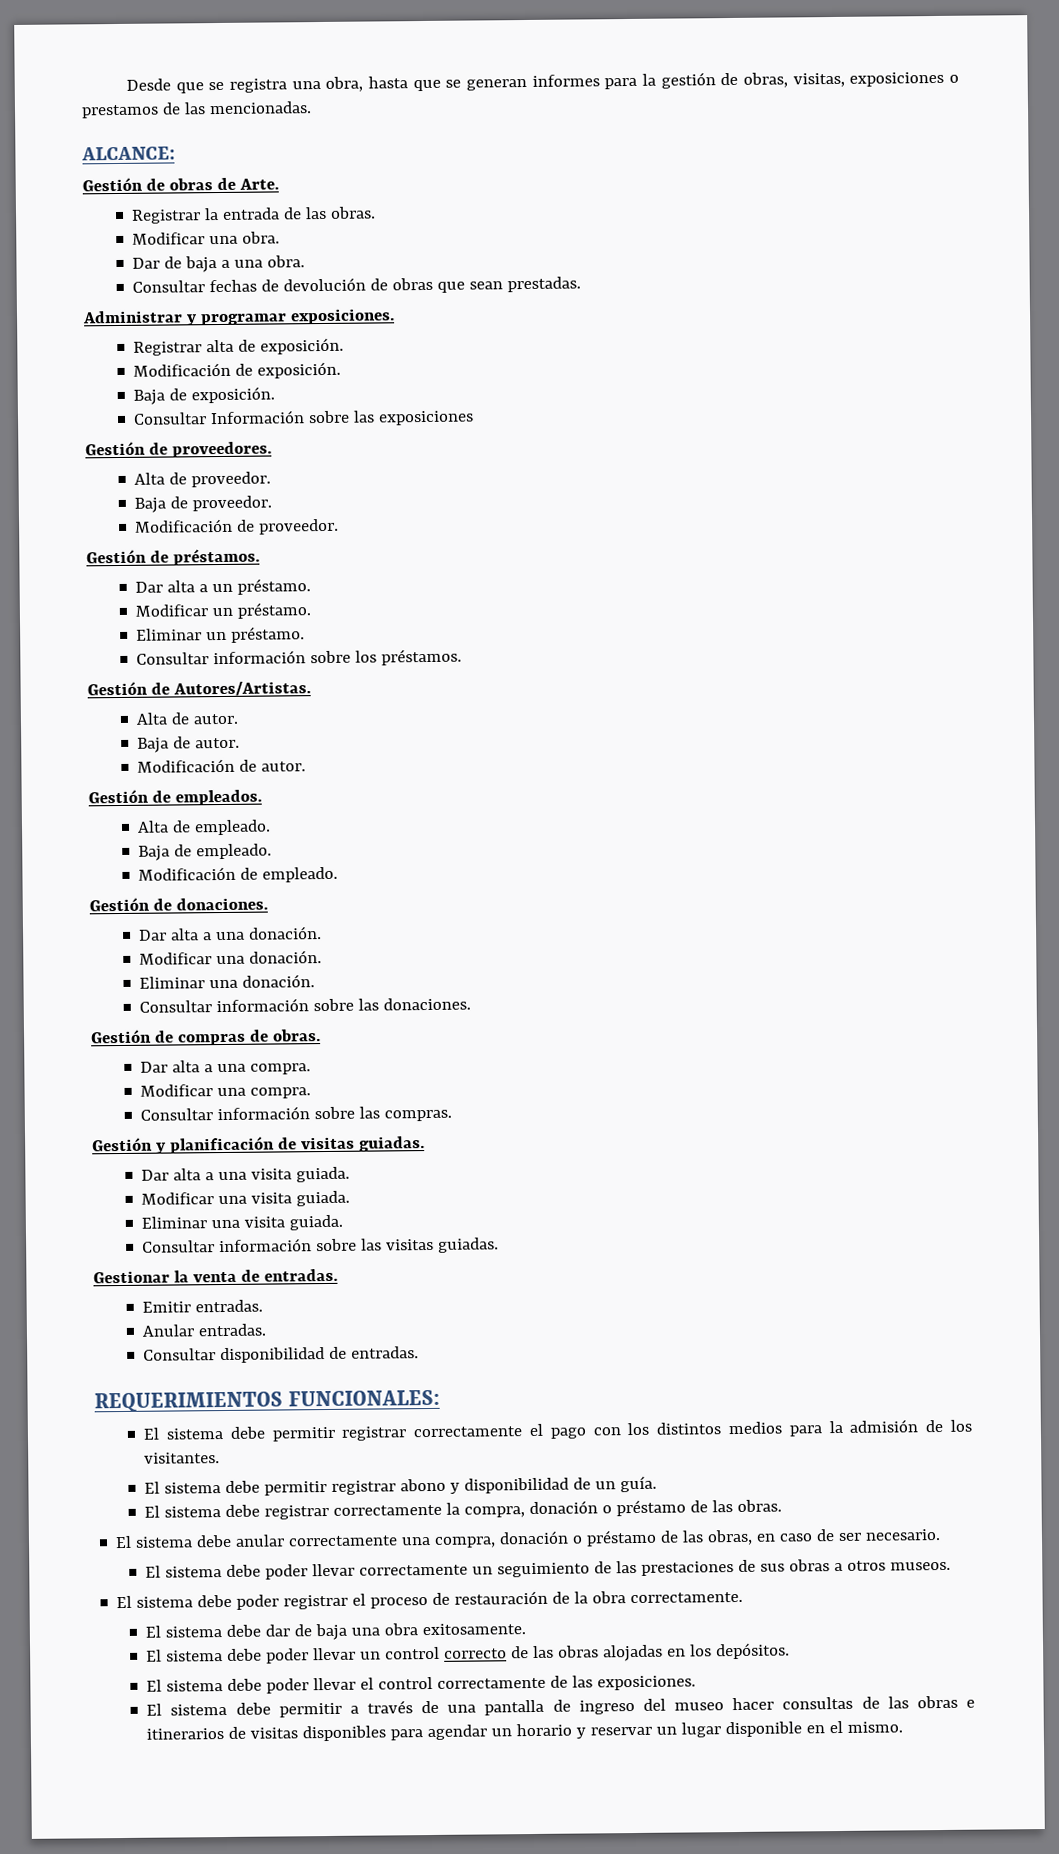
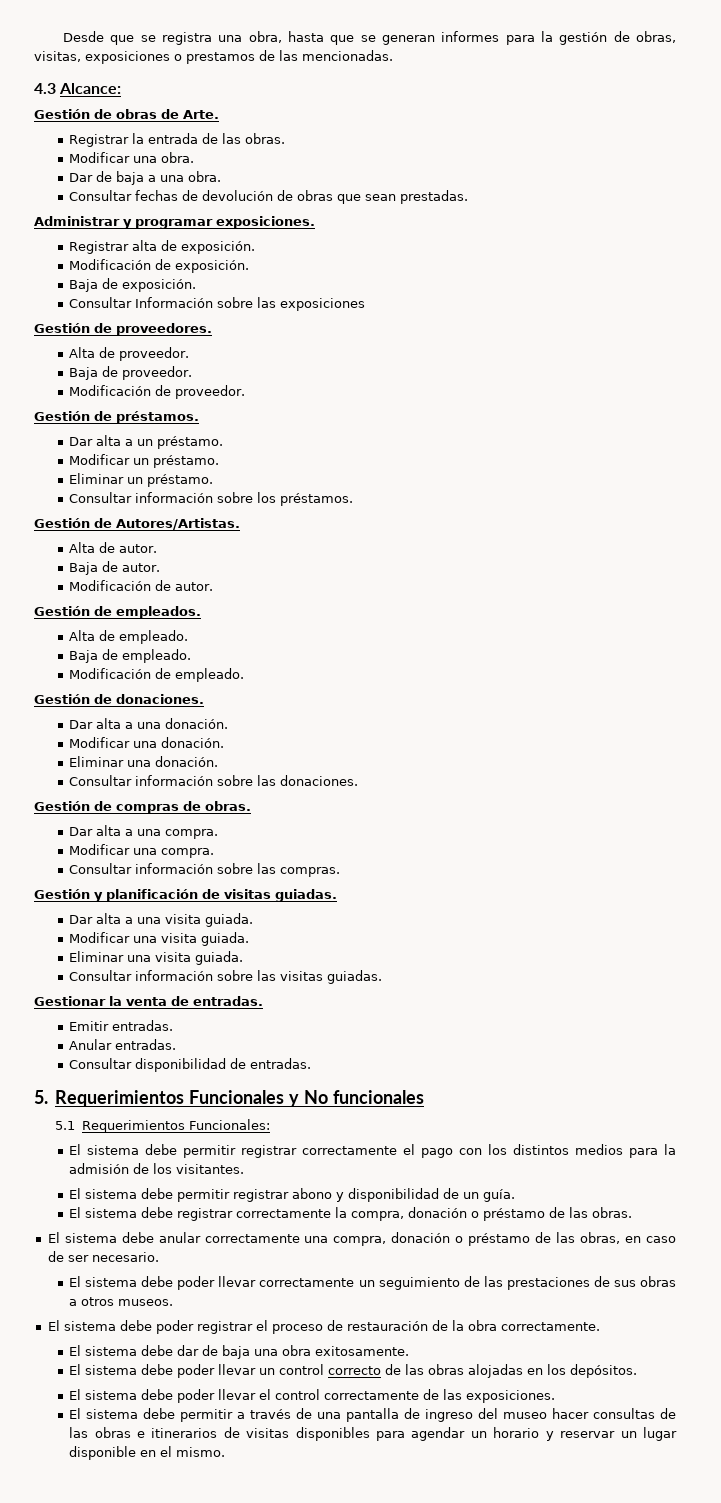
- ALCANCE:
+ 4.3 Alcance:
- REQUERIMIENTOS FUNCIONALES:
+ 5. Requerimientos Funcionales y No funcionales
+ 5.1 Requerimientos Funcionales:

